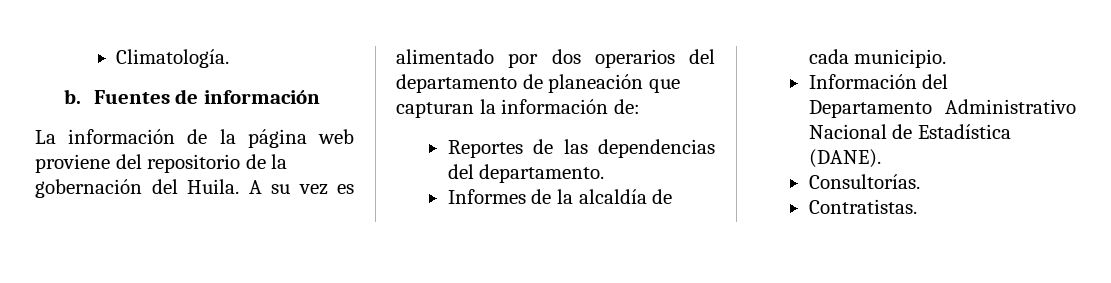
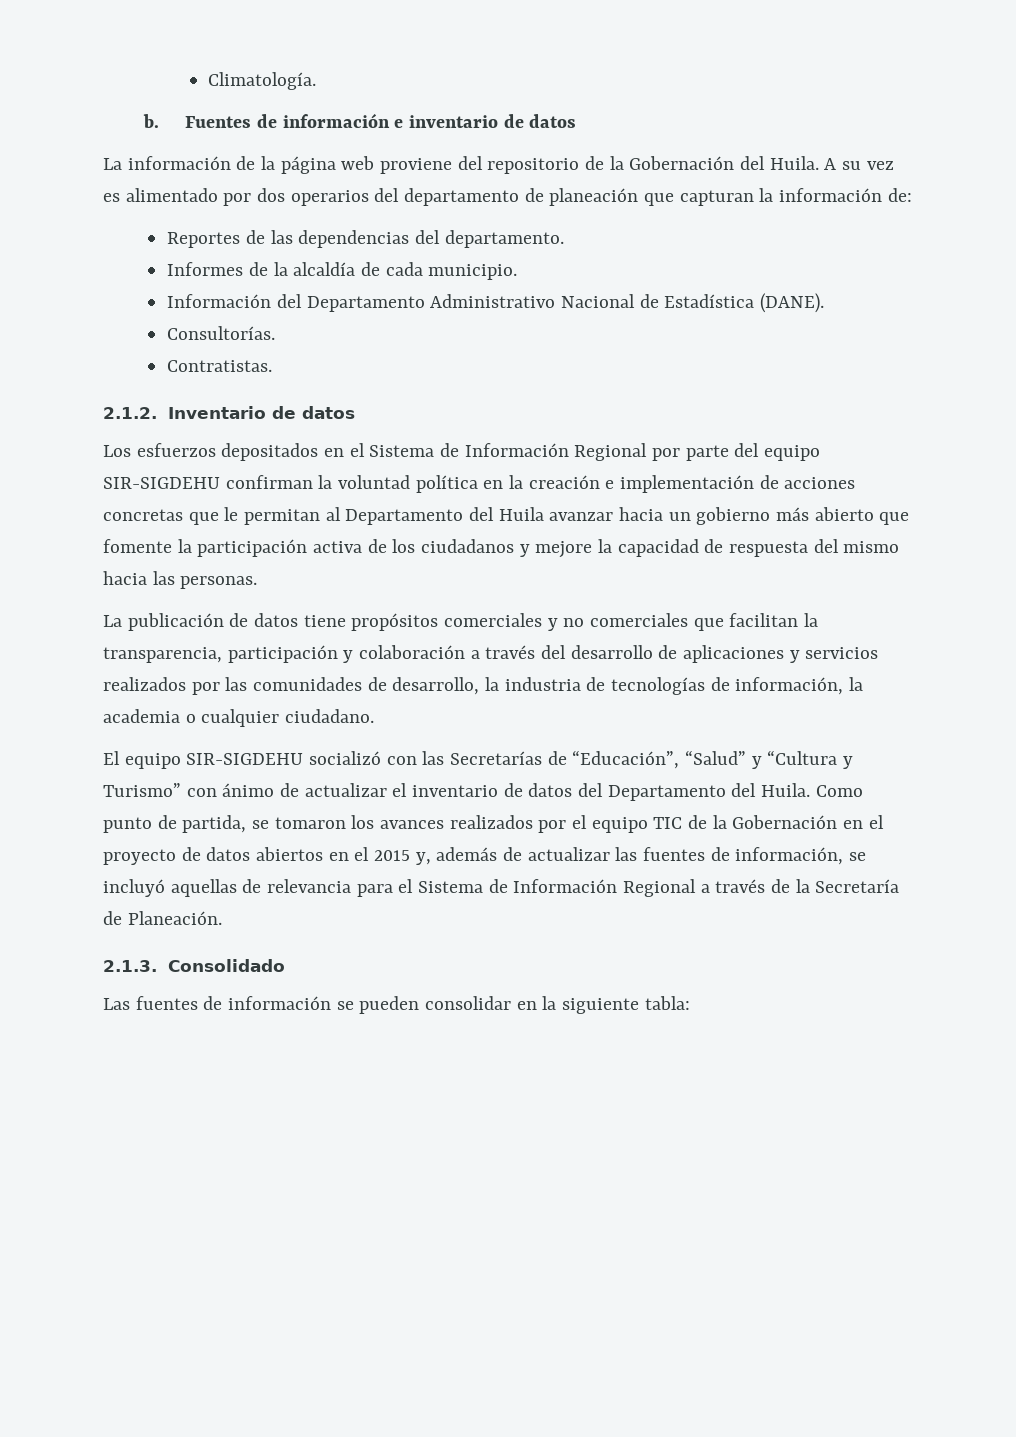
- Fuentes de información
+ Fuentes de información e inventario de datos
- La información de la página web proviene del repositorio de la gobernación del Huila.
+ La información de la página web proviene del repositorio de la Gobernación del Huila.
+ 2.1.2. Inventario de datos
+ Los esfuerzos depositados en el Sistema de Información Regional por parte del equipo SIR-SIGDEHU confirman la voluntad política en la creación e implementación de acciones concretas que le permitan al Departamento del Huila avanzar hacia un gobierno más abierto que fomente la participación activa de los ciudadanos y mejore la capacidad de respuesta del mismo hacia las personas.
+ La publicación de datos tiene propósitos comerciales y no comerciales que facilitan la transparencia, participación y colaboración a través del desarrollo de aplicaciones y servicios realizados por las comunidades de desarrollo, la industria de tecnologías de información, la academia o cualquier ciudadano.
+ El equipo SIR-SIGDEHU socializó con las Secretarías de “Educación”, “Salud” y “Cultura y Turismo” con ánimo de actualizar el inventario de datos del Departamento del Huila. Como punto de partida, se tomaron los avances realizados por el equipo TIC de la Gobernación en el proyecto de datos abiertos en el 2015 y, además de actualizar las fuentes de información, se incluyó aquellas de relevancia para el Sistema de Información Regional a través de la Secretaría de Planeación.
+ 2.1.3. Consolidado
+ Las fuentes de información se pueden consolidar en la siguiente tabla:

